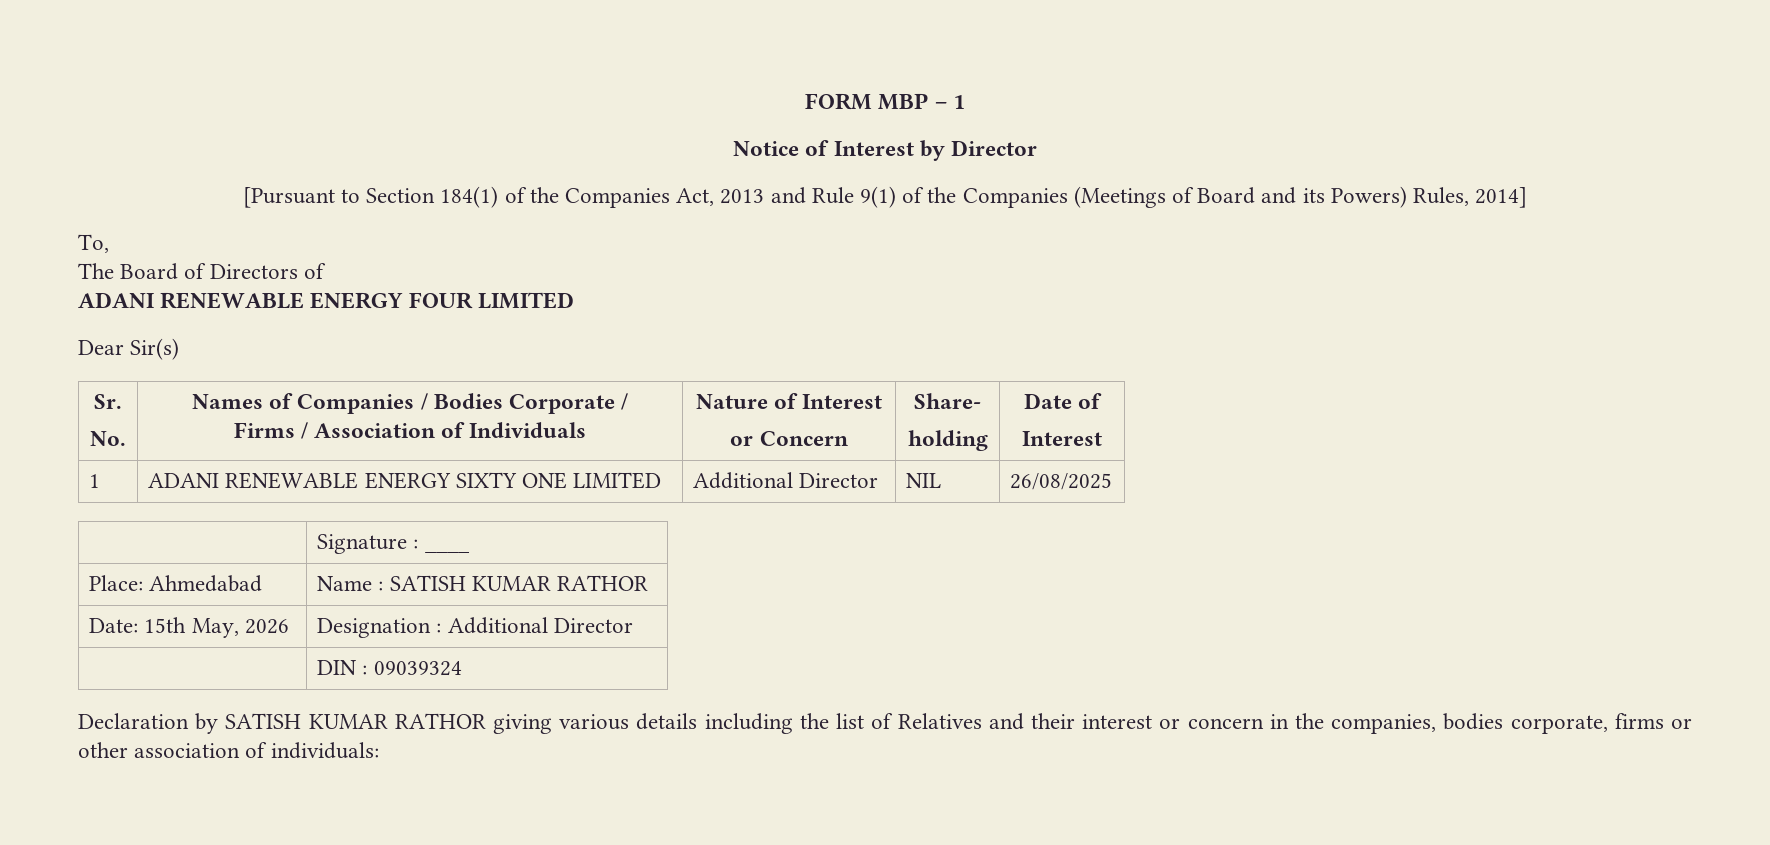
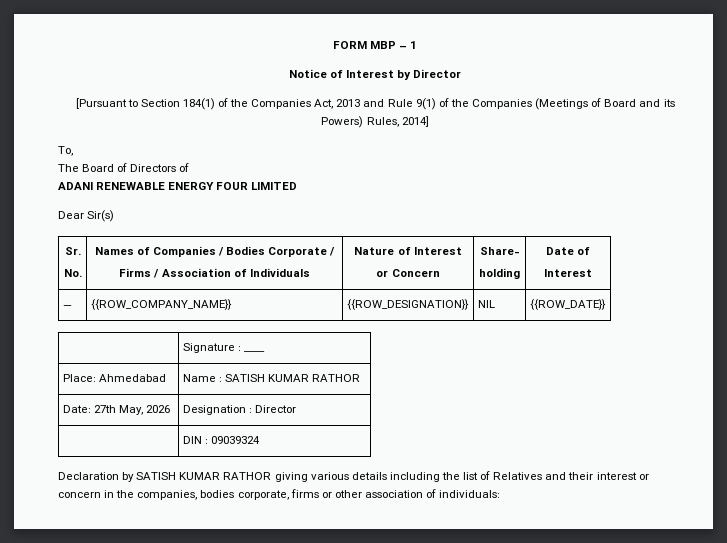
- 1 | ADANI RENEWABLE ENERGY SIXTY ONE LIMITED | Additional Director | NIL | 26/08/2025
+ — | {{ROW_COMPANY_NAME}} | {{ROW_DESIGNATION}} | NIL | {{ROW_DATE}}
- Date: 15th May, 2026 | Designation : Additional Director
+ Date: 27th May, 2026 | Designation : Director

